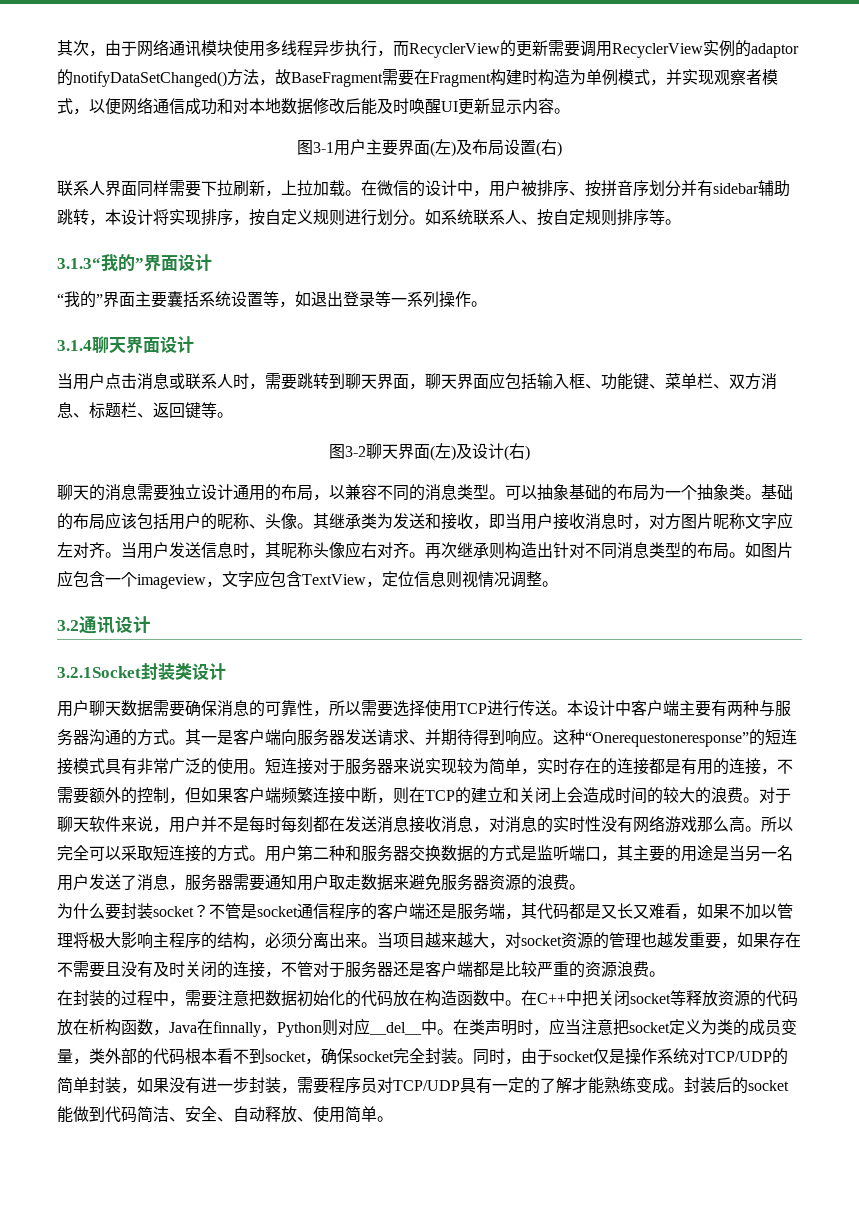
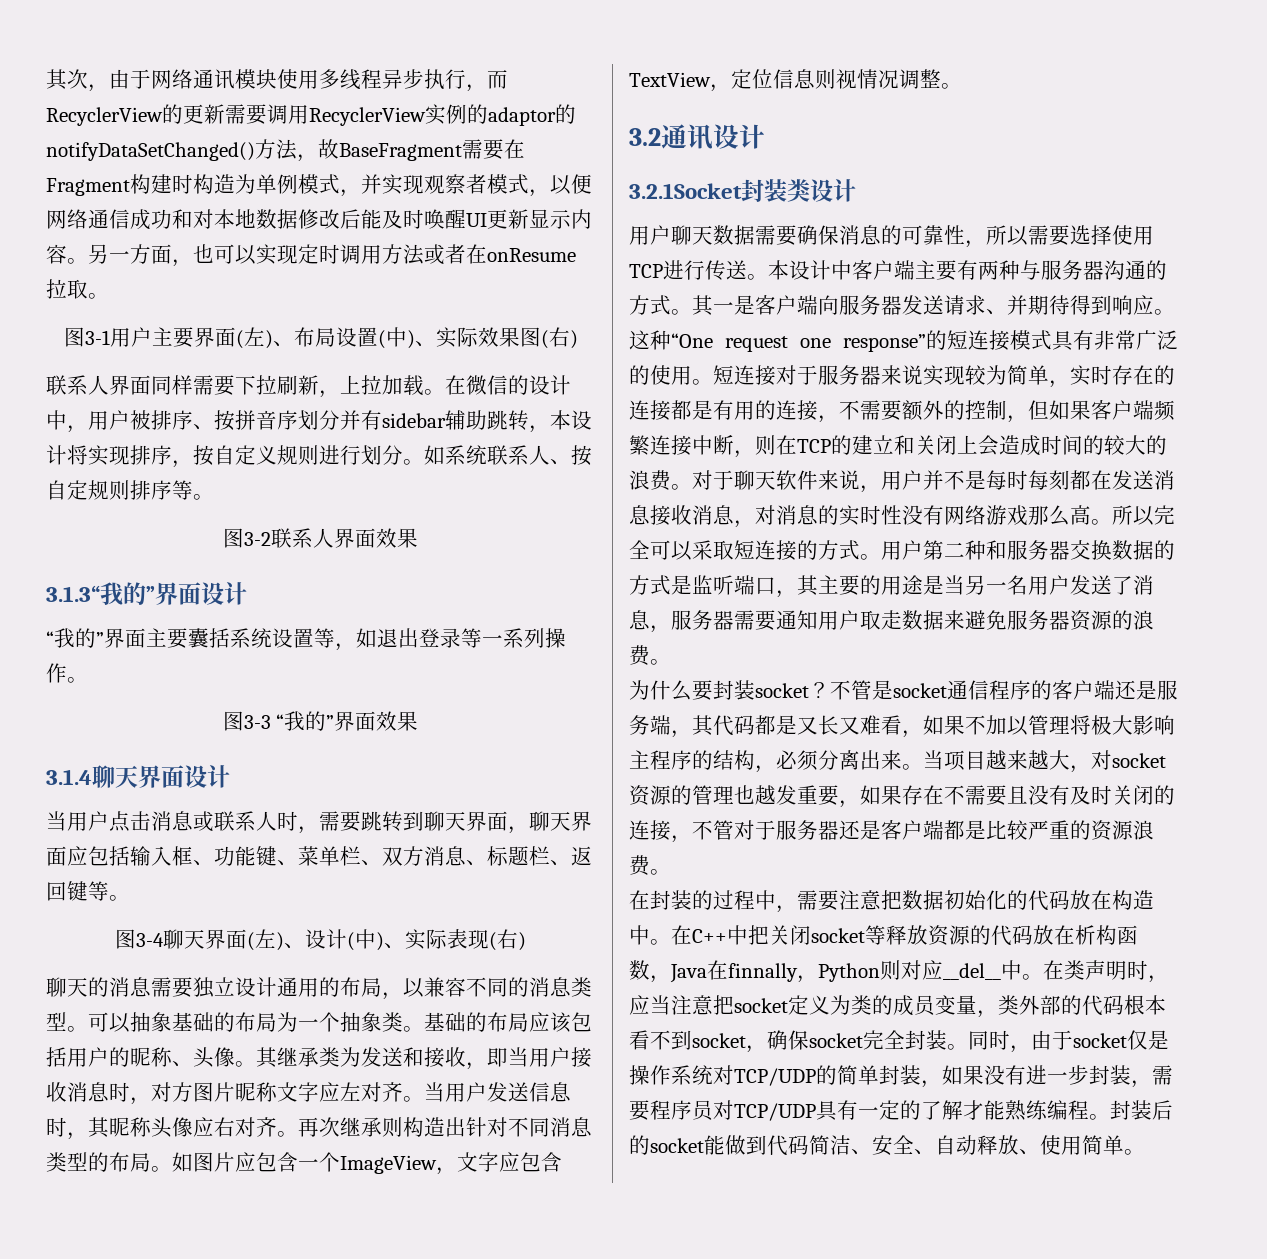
+ 另一方面，也可以实现定时调用方法或者在onResume拉取。
- 图3-1用户主要界面(左)及布局设置(右)
+ 图3-1用户主要界面(左)、布局设置(中)、实际效果图(右)
+ 图3-2联系人界面效果
+ 图3-3 “我的”界面效果
- 图3-2聊天界面(左)及设计(右)
+ 图3-4聊天界面(左)、设计(中)、实际表现(右)
- 如图片应包含一个imageview，文字应包含TextView，定位信息则视情况调整。
+ 如图片应包含一个ImageView，文字应包含TextView，定位信息则视情况调整。
- 这种“Onerequestoneresponse”的短连接模式具有非常广泛的使用。
+ 这种“One request one response”的短连接模式具有非常广泛的使用。
- 在封装的过程中，需要注意把数据初始化的代码放在构造函数中。
+ 在封装的过程中，需要注意把数据初始化的代码放在构造中。
- 同时，由于socket仅是操作系统对TCP/UDP的简单封装，如果没有进一步封装，需要程序员对TCP/UDP具有一定的了解才能熟练变成。
+ 同时，由于socket仅是操作系统对TCP/UDP的简单封装，如果没有进一步封装，需要程序员对TCP/UDP具有一定的了解才能熟练编程。

